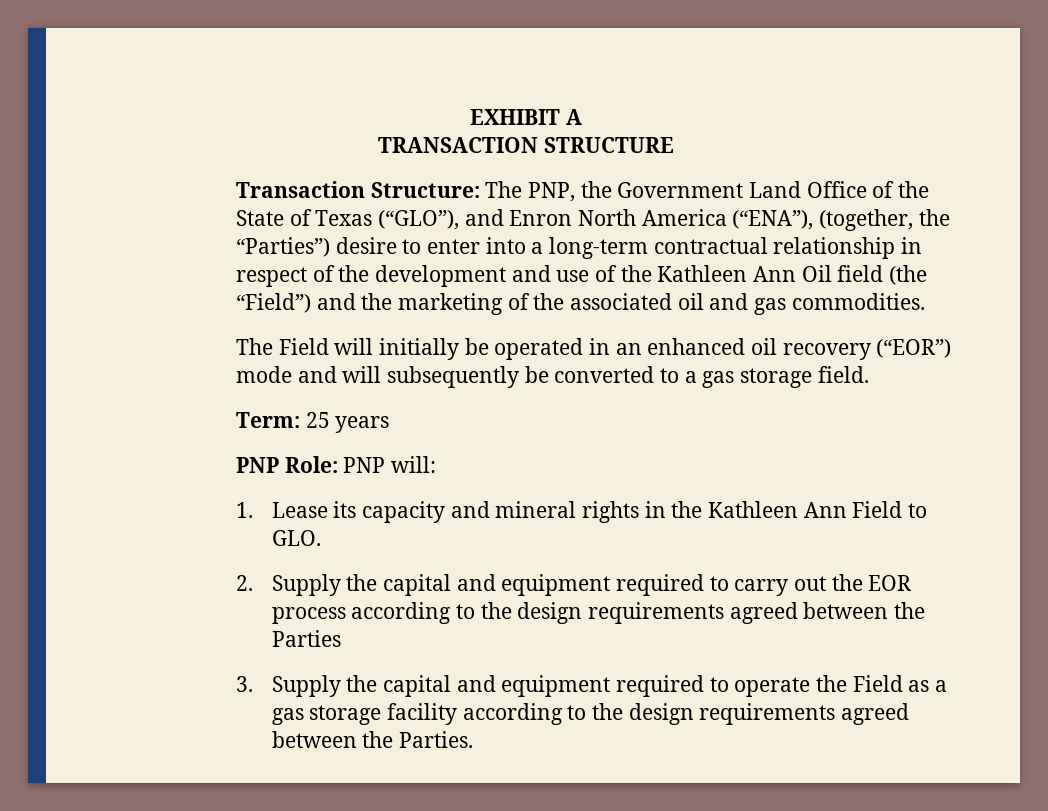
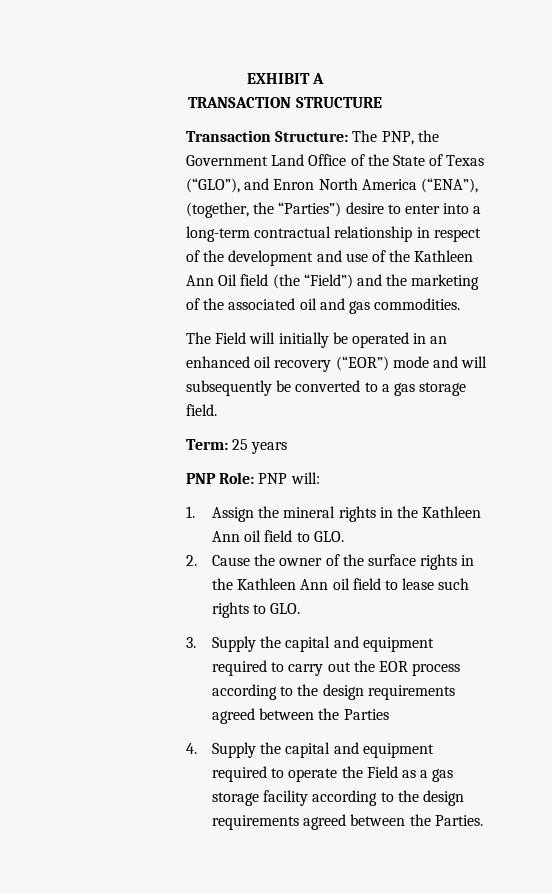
- 1. Lease its capacity and mineral rights in the Kathleen Ann Field to GLO.
- 2. Supply the capital and equipment required to carry out the EOR process according to the design requirements agreed between the Parties
+ 1. Assign the mineral rights in the Kathleen Ann oil field to GLO.
+ 2. Cause the owner of the surface rights in the Kathleen Ann oil field to lease such rights to GLO.
+ 3. Supply the capital and equipment required to carry out the EOR process according to the design requirements agreed between the Parties
- 3. Supply the capital and equipment required to operate the Field as a gas storage facility according to the design requirements agreed between the Parties.
+ 4. Supply the capital and equipment required to operate the Field as a gas storage facility according to the design requirements agreed between the Parties.

